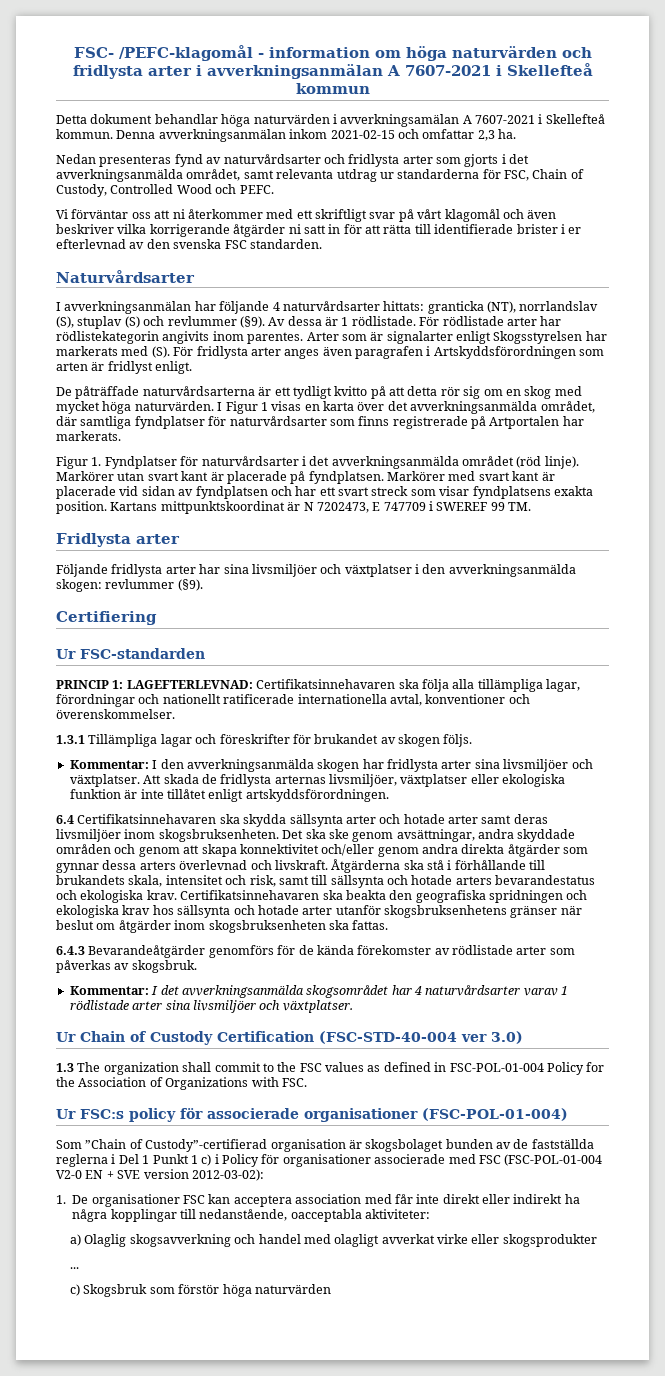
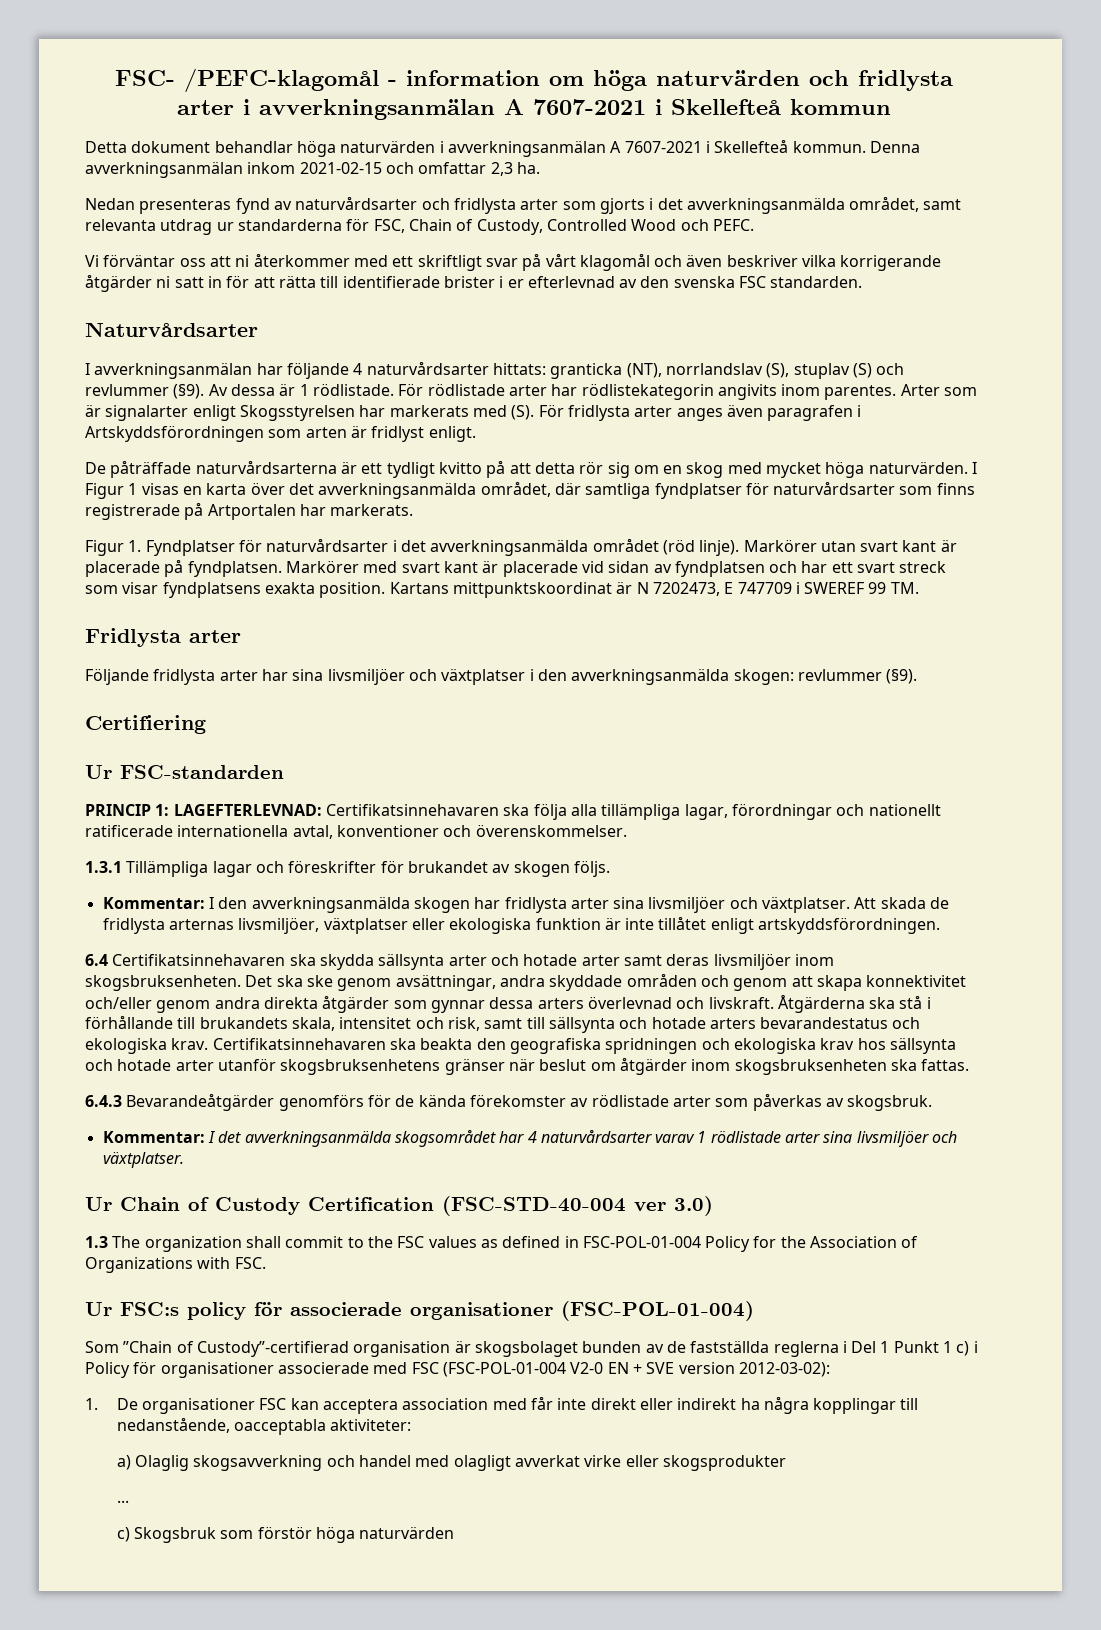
- Detta dokument behandlar höga naturvärden i avverkningsamälan A 7607-2021 i Skellefteå kommun.
+ Detta dokument behandlar höga naturvärden i avverkningsanmälan A 7607-2021 i Skellefteå kommun.

